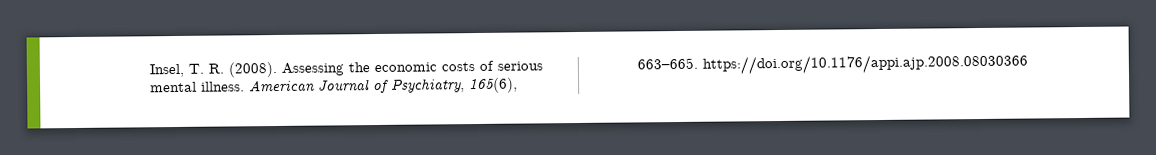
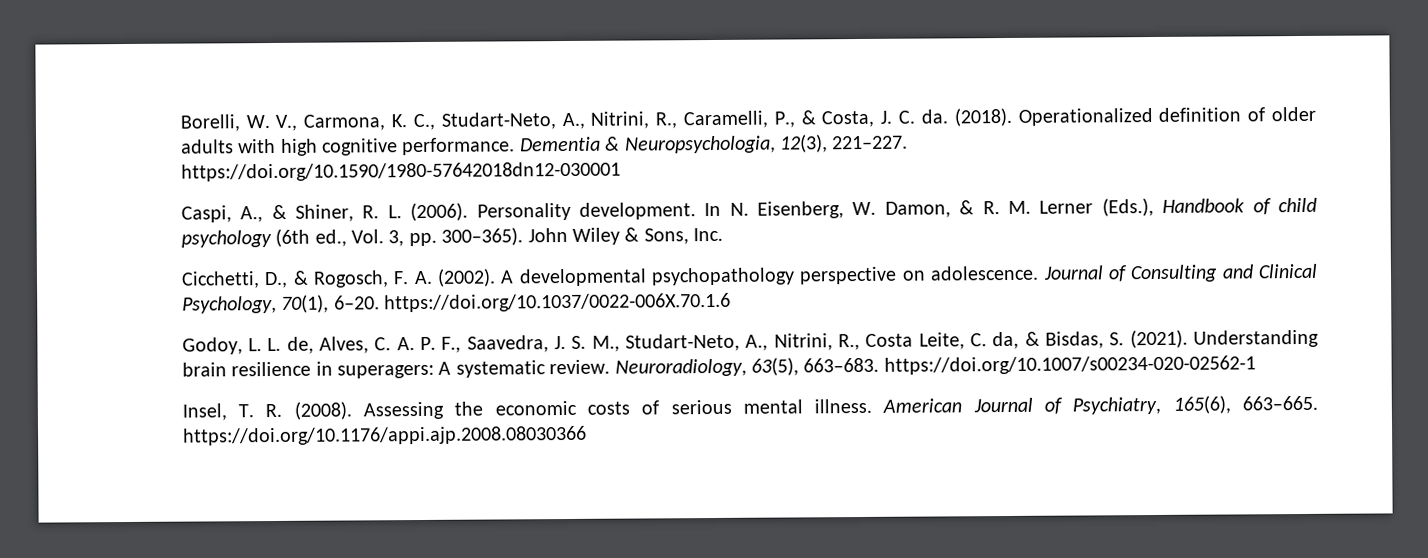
+ Borelli, W. V., Carmona, K. C., Studart-Neto, A., Nitrini, R., Caramelli, P., & Costa, J. C. da. (2018). Operationalized definition of older adults with high cognitive performance. Dementia & Neuropsychologia, 12(3), 221–227. https://doi.org/10.1590/1980-57642018dn12-030001
+ Caspi, A., & Shiner, R. L. (2006). Personality development. In N. Eisenberg, W. Damon, & R. M. Lerner (Eds.), Handbook of child psychology (6th ed., Vol. 3, pp. 300–365). John Wiley & Sons, Inc.
+ Cicchetti, D., & Rogosch, F. A. (2002). A developmental psychopathology perspective on adolescence. Journal of Consulting and Clinical Psychology, 70(1), 6–20. https://doi.org/10.1037/0022-006X.70.1.6
+ Godoy, L. L. de, Alves, C. A. P. F., Saavedra, J. S. M., Studart-Neto, A., Nitrini, R., Costa Leite, C. da, & Bisdas, S. (2021). Understanding brain resilience in superagers: A systematic review. Neuroradiology, 63(5), 663–683. https://doi.org/10.1007/s00234-020-02562-1

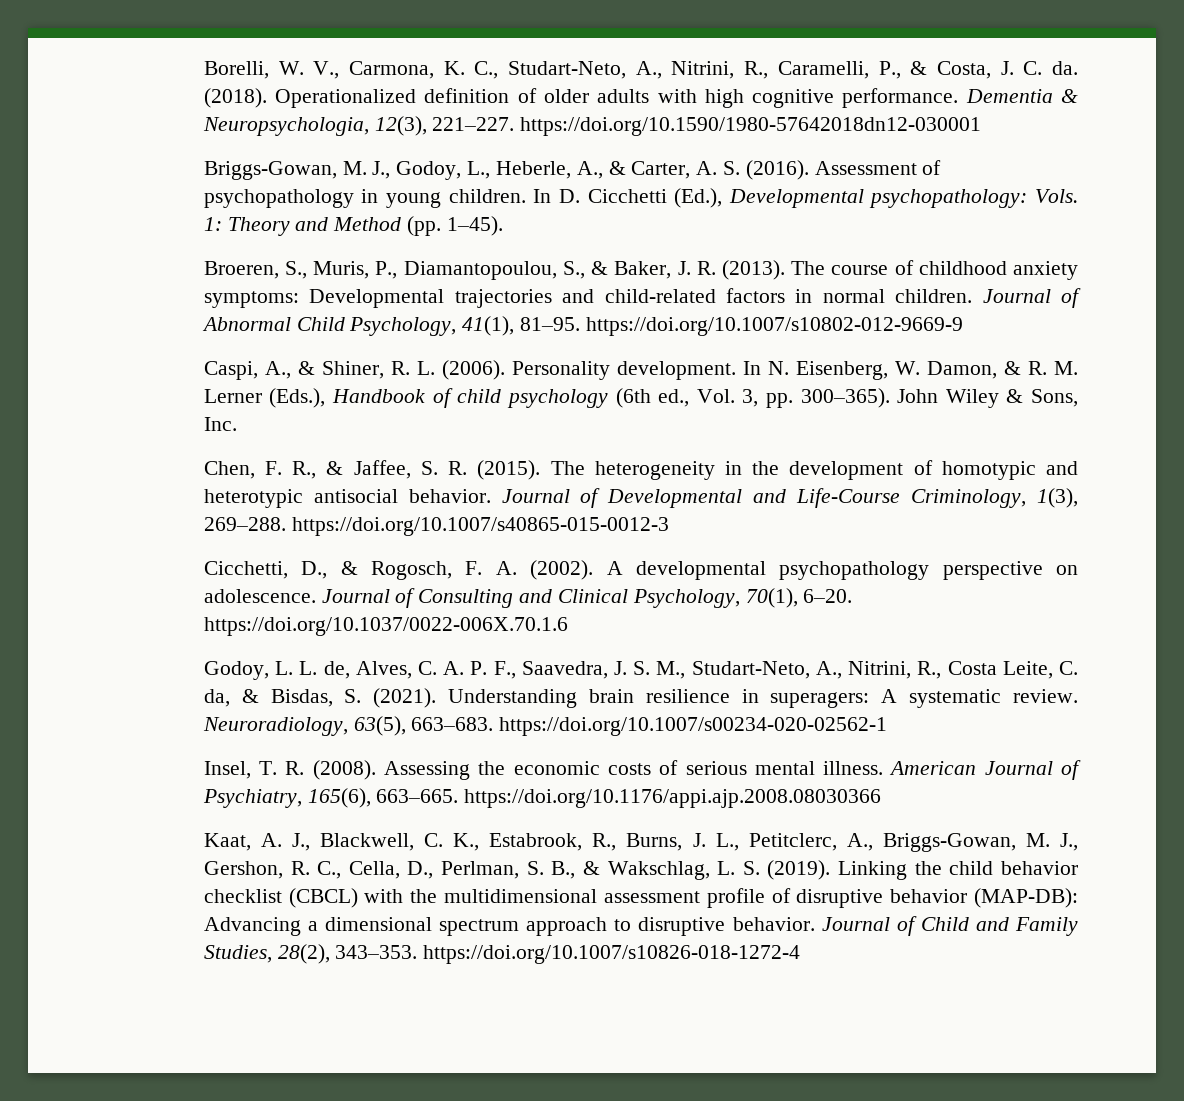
+ Briggs-Gowan, M. J., Godoy, L., Heberle, A., & Carter, A. S. (2016). Assessment of psychopathology in young children. In D. Cicchetti (Ed.), Developmental psychopathology: Vols. 1: Theory and Method (pp. 1–45).
+ Broeren, S., Muris, P., Diamantopoulou, S., & Baker, J. R. (2013). The course of childhood anxiety symptoms: Developmental trajectories and child-related factors in normal children. Journal of Abnormal Child Psychology, 41(1), 81–95. https://doi.org/10.1007/s10802-012-9669-9
+ Chen, F. R., & Jaffee, S. R. (2015). The heterogeneity in the development of homotypic and heterotypic antisocial behavior. Journal of Developmental and Life-Course Criminology, 1(3), 269–288. https://doi.org/10.1007/s40865-015-0012-3
+ Kaat, A. J., Blackwell, C. K., Estabrook, R., Burns, J. L., Petitclerc, A., Briggs-Gowan, M. J., Gershon, R. C., Cella, D., Perlman, S. B., & Wakschlag, L. S. (2019). Linking the child behavior checklist (CBCL) with the multidimensional assessment profile of disruptive behavior (MAP-DB): Advancing a dimensional spectrum approach to disruptive behavior. Journal of Child and Family Studies, 28(2), 343–353. https://doi.org/10.1007/s10826-018-1272-4

